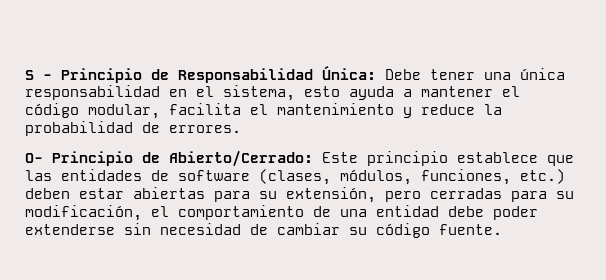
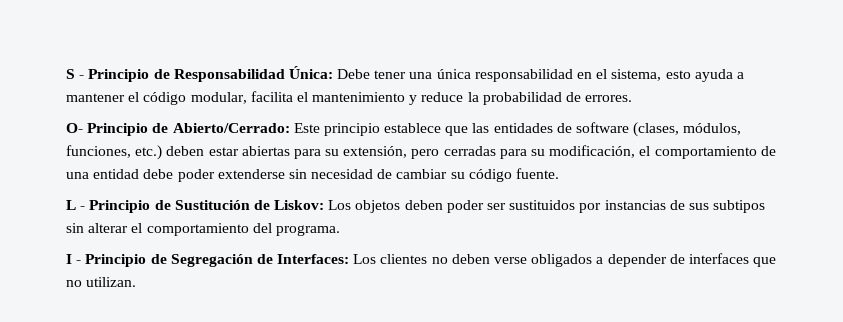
+ L - Principio de Sustitución de Liskov: Los objetos deben poder ser sustituidos por instancias de sus subtipos sin alterar el comportamiento del programa.
+ I - Principio de Segregación de Interfaces: Los clientes no deben verse obligados a depender de interfaces que no utilizan.

